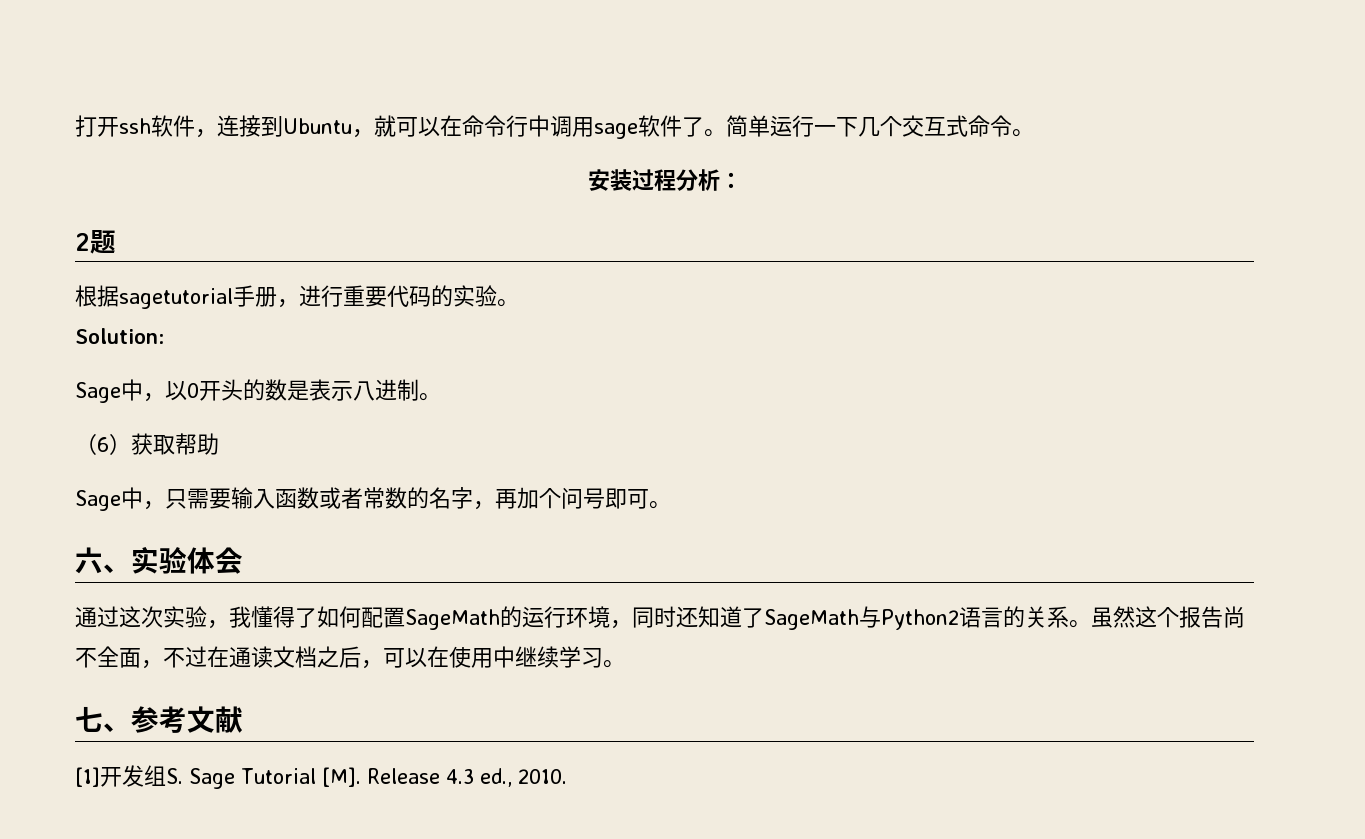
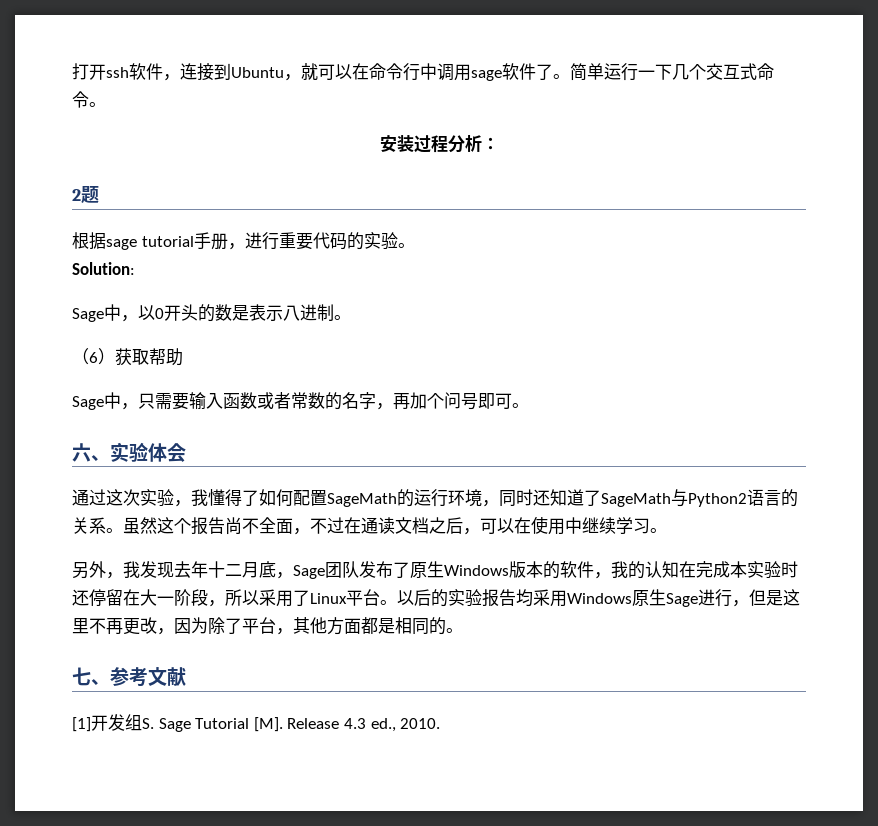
- 根据sagetutorial手册，进行重要代码的实验。
+ 根据sage tutorial手册，进行重要代码的实验。
+ 另外，我发现去年十二月底，Sage团队发布了原生Windows版本的软件，我的认知在完成本实验时还停留在大一阶段，所以采用了Linux平台。以后的实验报告均采用Windows原生Sage进行，但是这里不再更改，因为除了平台，其他方面都是相同的。

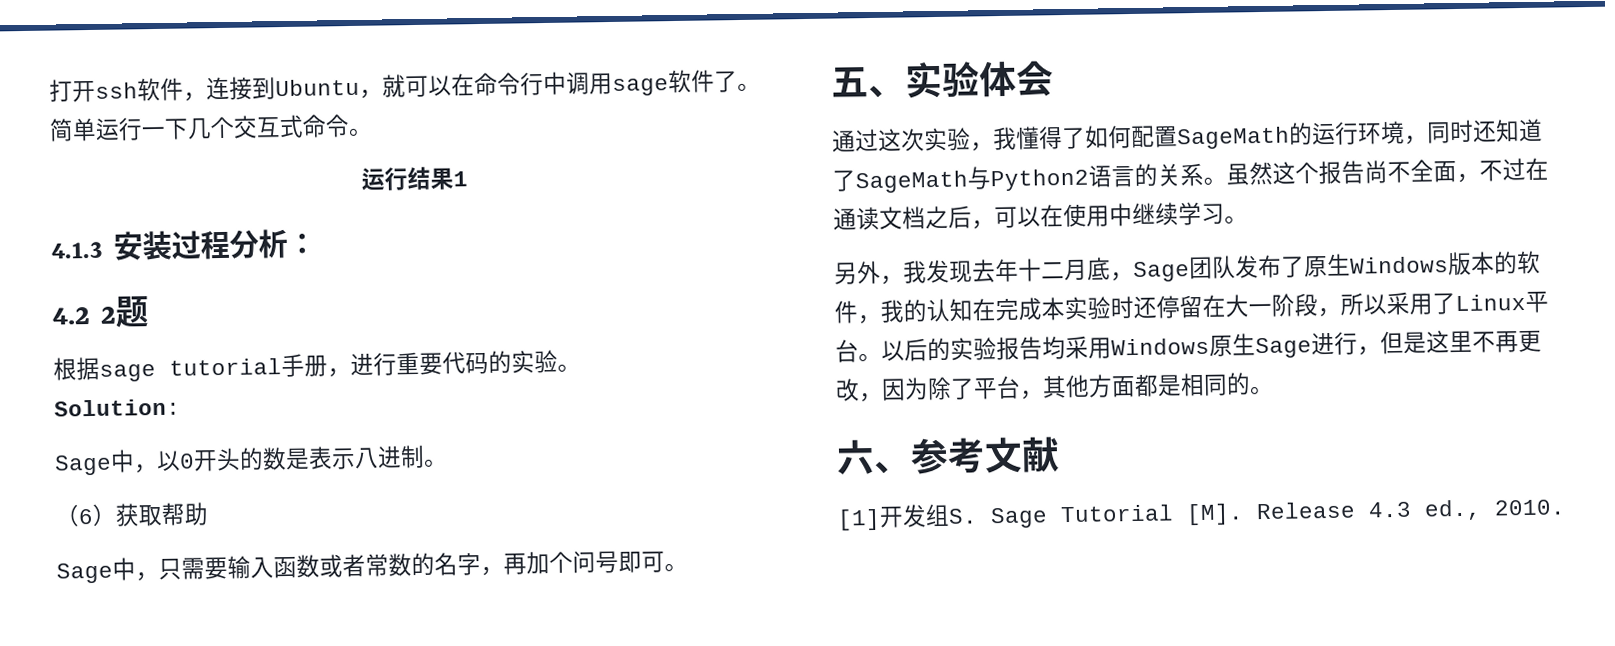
- 安装过程分析：
+ 运行结果1
+ 4.1.3安装过程分析：
- 2题
+ 4.2 2题
- 六、实验体会
+ 五、实验体会
- 七、参考文献
+ 六、参考文献

